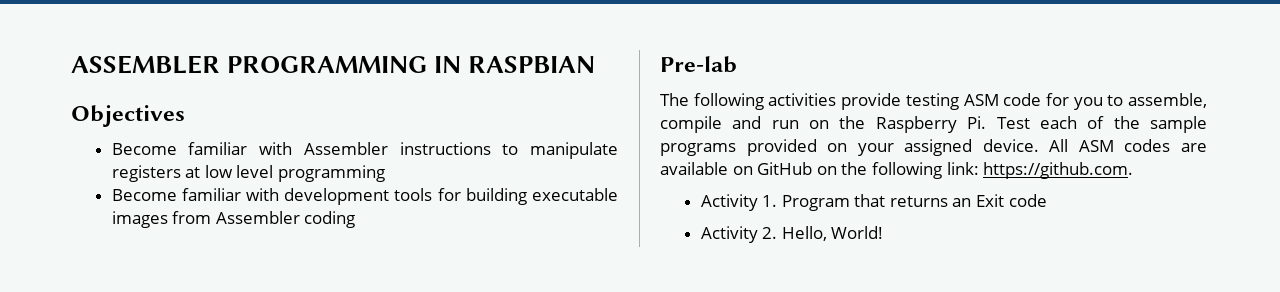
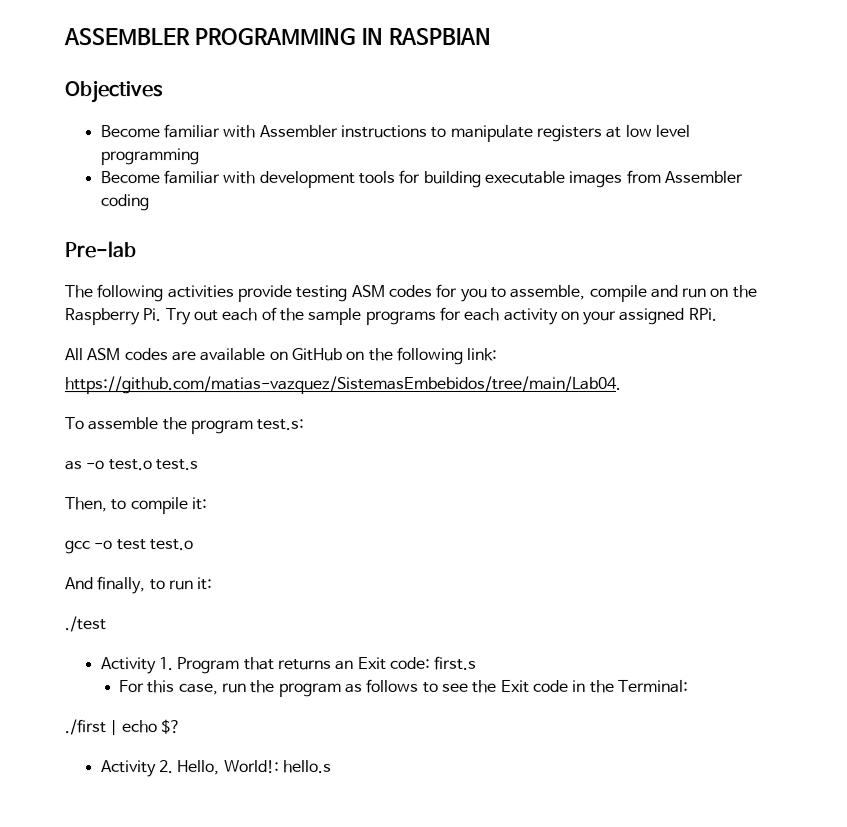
- The following activities provide testing ASM code for you to assemble, compile and run on the Raspberry Pi. Test each of the sample programs provided on your assigned device. All ASM codes are available on GitHub on the following link: https://github.com.
+ The following activities provide testing ASM codes for you to assemble, compile and run on the Raspberry Pi. Try out each of the sample programs for each activity on your assigned RPi.
+ All ASM codes are available on GitHub on the following link:
+ https://github.com/matias-vazquez/SistemasEmbebidos/tree/main/Lab04.
+ To assemble the program test.s:
+ as -o test.o test.s
+ Then, to compile it:
+ gcc -o test test.o
+ And finally, to run it:
+ ./test
- Activity 1. Program that returns an Exit code
+ Activity 1. Program that returns an Exit code: first.s
+ For this case, run the program as follows to see the Exit code in the Terminal:
+ ./first | echo $?
- Activity 2. Hello, World!
+ Activity 2. Hello, World!: hello.s

